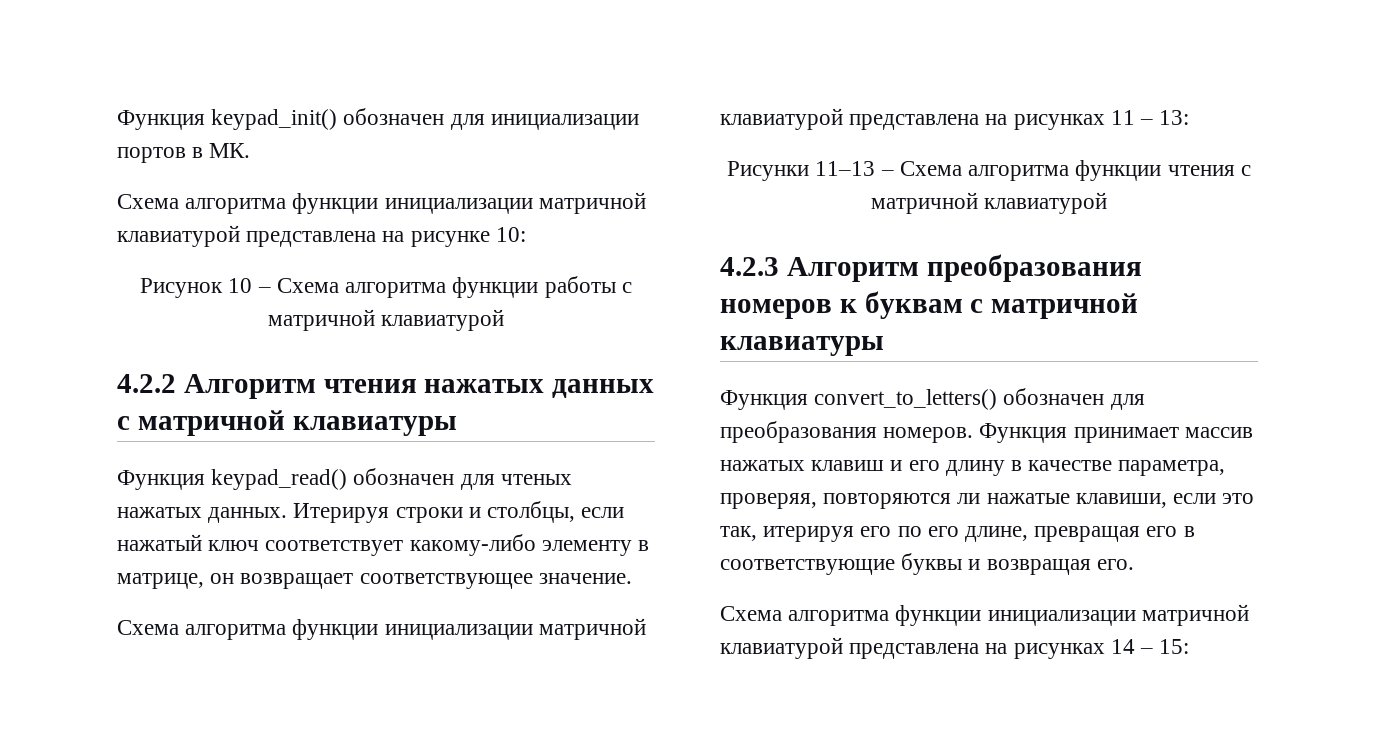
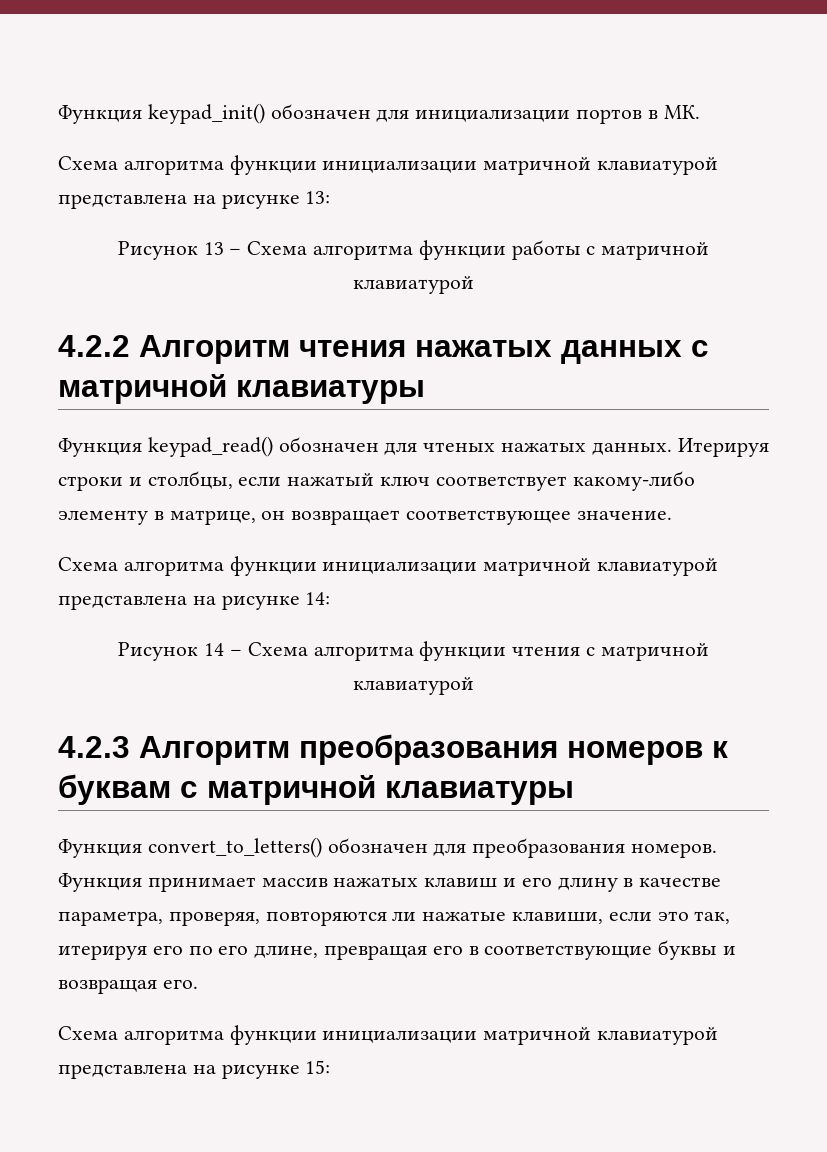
- Схема алгоритма функции инициализации матричной клавиатурой представлена на рисунке 10:
- Рисунок 10 – Схема алгоритма функции работы с матричной клавиатурой
+ Схема алгоритма функции инициализации матричной клавиатурой представлена на рисунке 13:
+ Рисунок 13 – Схема алгоритма функции работы с матричной клавиатурой
- Схема алгоритма функции инициализации матричной клавиатурой представлена на рисунках 11 – 13:
- Рисунки 11–13 – Схема алгоритма функции чтения с матричной клавиатурой
+ Схема алгоритма функции инициализации матричной клавиатурой представлена на рисунке 14:
+ Рисунок 14 – Схема алгоритма функции чтения с матричной клавиатурой
- Схема алгоритма функции инициализации матричной клавиатурой представлена на рисунках 14 – 15:
+ Схема алгоритма функции инициализации матричной клавиатурой представлена на рисунке 15:

